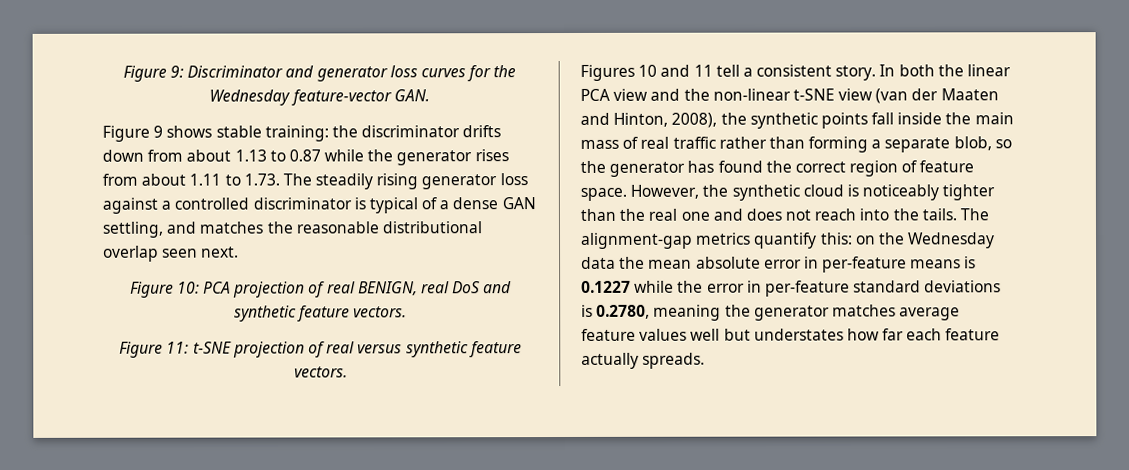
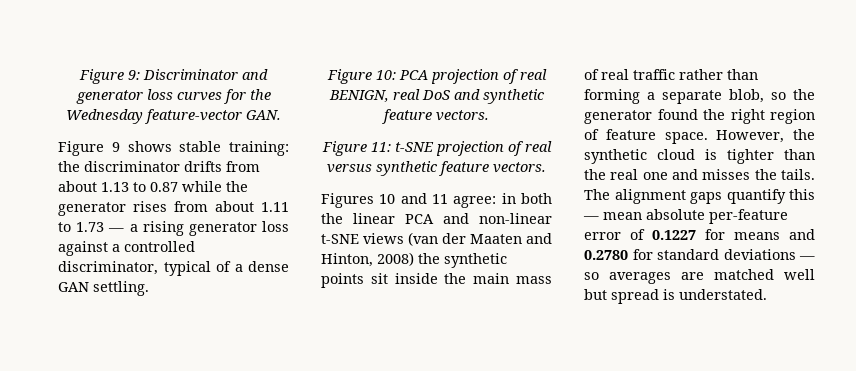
- Figure 9 shows stable training: the discriminator drifts down from about 1.13 to 0.87 while the generator rises from about 1.11 to 1.73. The steadily rising generator loss against a controlled discriminator is typical of a dense GAN settling, and matches the reasonable distributional overlap seen next.
+ Figure 9 shows stable training: the discriminator drifts from about 1.13 to 0.87 while the generator rises from about 1.11 to 1.73 — a rising generator loss against a controlled discriminator, typical of a dense GAN settling.
- Figures 10 and 11 tell a consistent story. In both the linear PCA view and the non-linear t-SNE view (van der Maaten and Hinton, 2008), the synthetic points fall inside the main mass of real traffic rather than forming a separate blob, so the generator has found the correct region of feature space.
+ Figures 10 and 11 agree: in both the linear PCA and non-linear t-SNE views (van der Maaten and Hinton, 2008) the synthetic points sit inside the main mass of real traffic rather than forming a separate blob, so the generator found the right region of feature space.
- However, the synthetic cloud is noticeably tighter than the real one and does not reach into the tails. The alignment-gap metrics quantify this: on the Wednesday data the mean absolute error in per-feature means is 0.1227 while the error in per-feature standard deviations is 0.2780, meaning the generator matches average feature values well but understates how far each feature actually spreads.
+ However, the synthetic cloud is tighter than the real one and misses the tails. The alignment gaps quantify this — mean absolute per-feature error of 0.1227 for means and 0.2780 for standard deviations — so averages are matched well but spread is understated.

